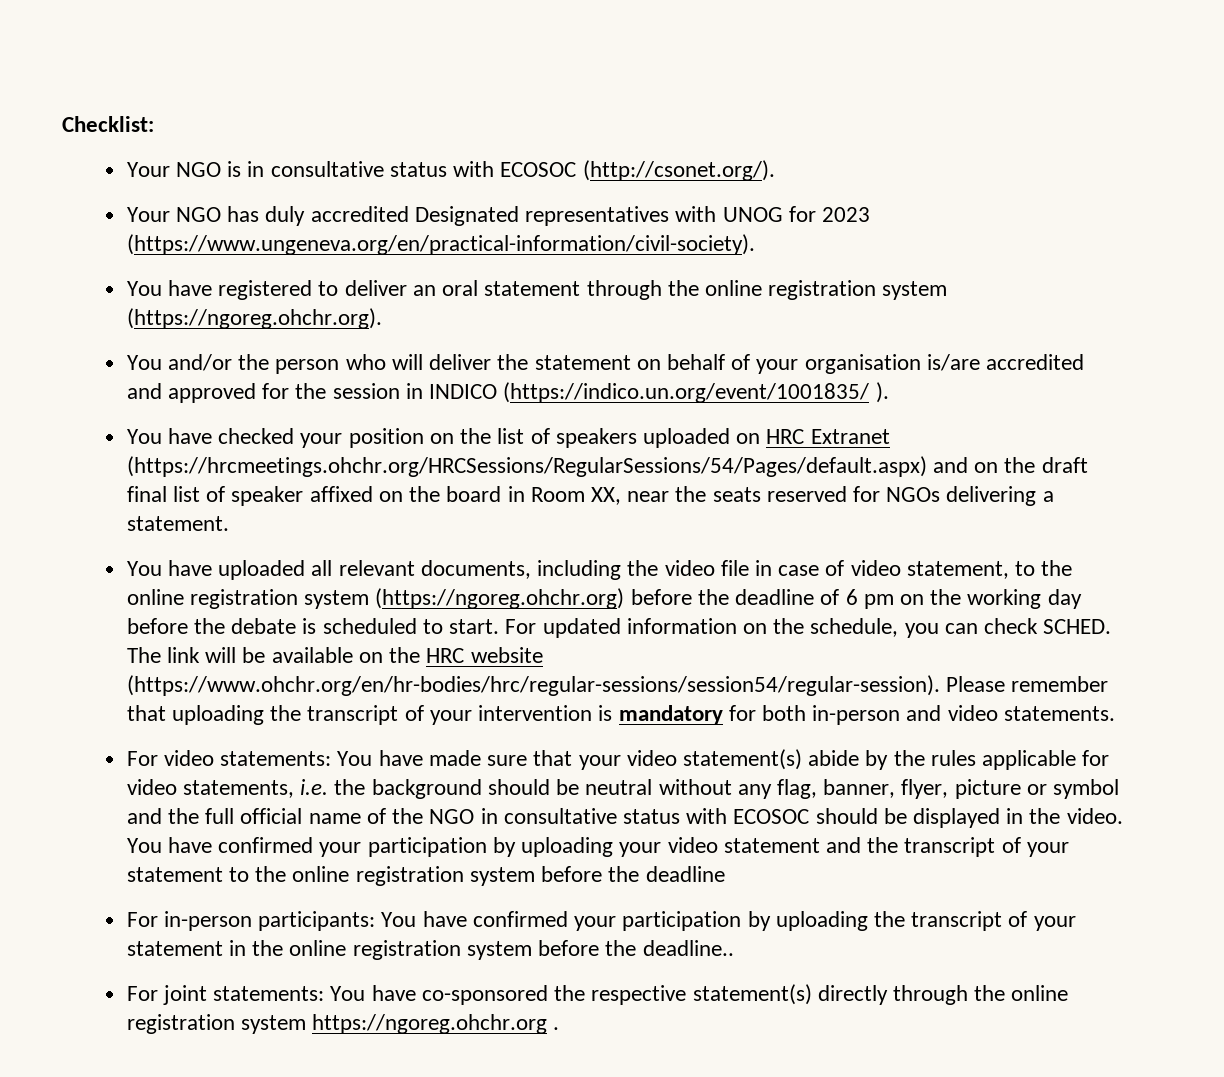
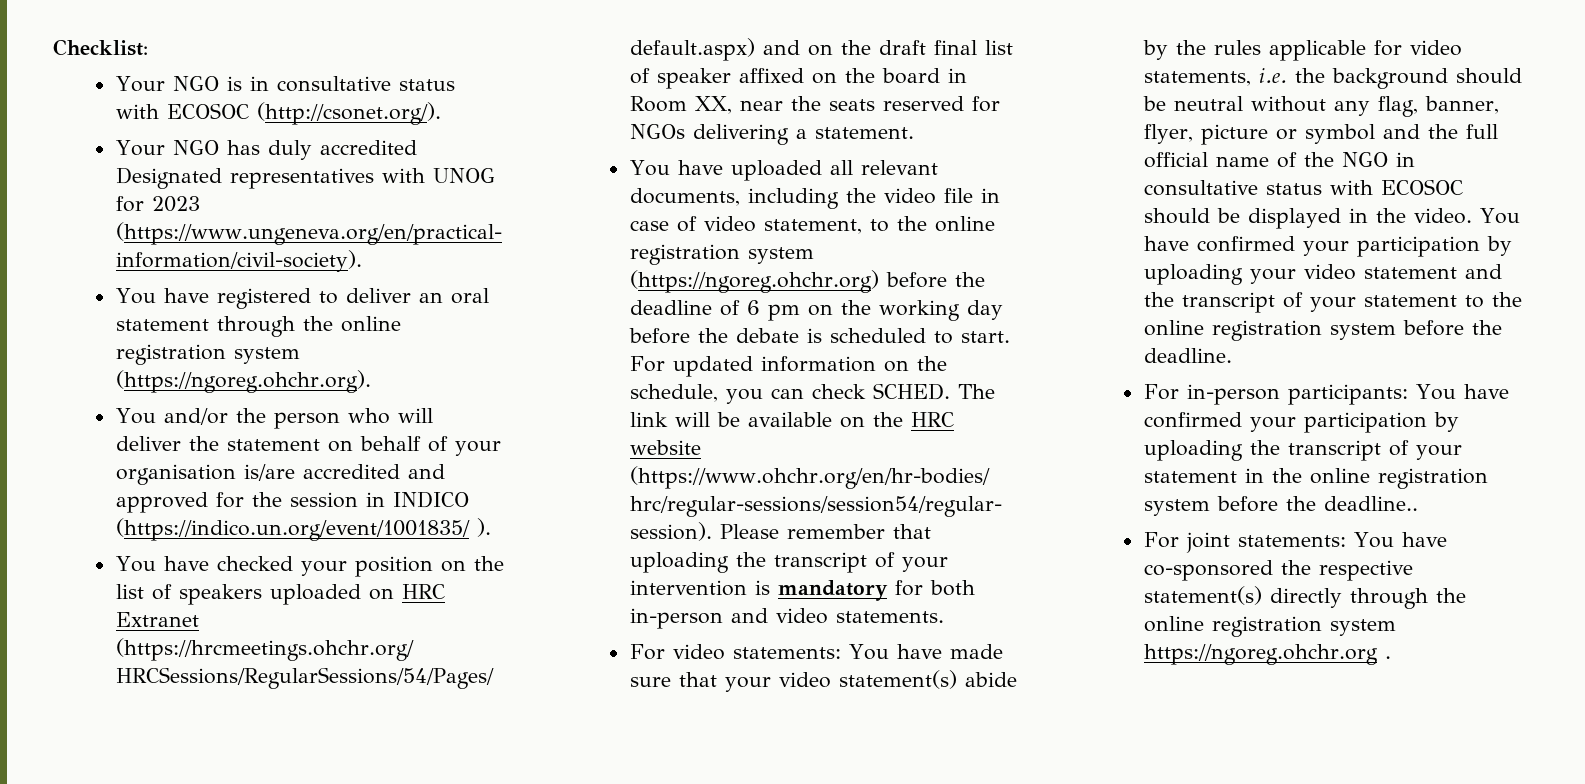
- You have confirmed your participation by uploading your video statement and the transcript of your statement to the online registration system before the deadline
+ You have confirmed your participation by uploading your video statement and the transcript of your statement to the online registration system before the deadline.

